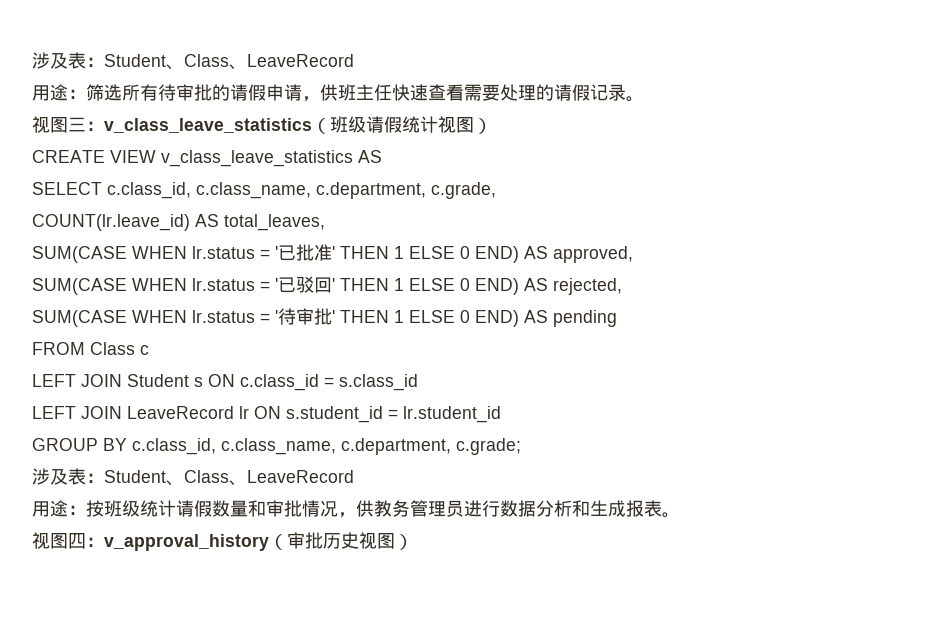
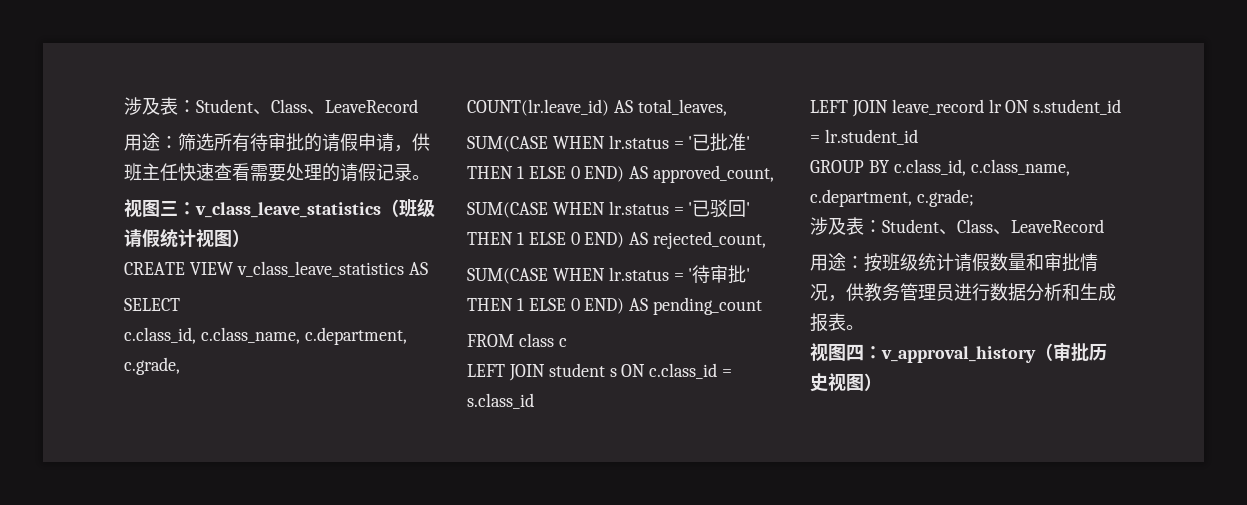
- SELECT c.class_id, c.class_name, c.department, c.grade,
+ SELECT
+ c.class_id, c.class_name, c.department, c.grade,
- SUM(CASE WHEN lr.status = '已批准' THEN 1 ELSE 0 END) AS approved,
+ SUM(CASE WHEN lr.status = '已批准' THEN 1 ELSE 0 END) AS approved_count,
- SUM(CASE WHEN lr.status = '已驳回' THEN 1 ELSE 0 END) AS rejected,
+ SUM(CASE WHEN lr.status = '已驳回' THEN 1 ELSE 0 END) AS rejected_count,
- SUM(CASE WHEN lr.status = '待审批' THEN 1 ELSE 0 END) AS pending
+ SUM(CASE WHEN lr.status = '待审批' THEN 1 ELSE 0 END) AS pending_count
- FROM Class c
+ FROM class c
- LEFT JOIN Student s ON c.class_id = s.class_id
+ LEFT JOIN student s ON c.class_id = s.class_id
- LEFT JOIN LeaveRecord lr ON s.student_id = lr.student_id
+ LEFT JOIN leave_record lr ON s.student_id = lr.student_id

